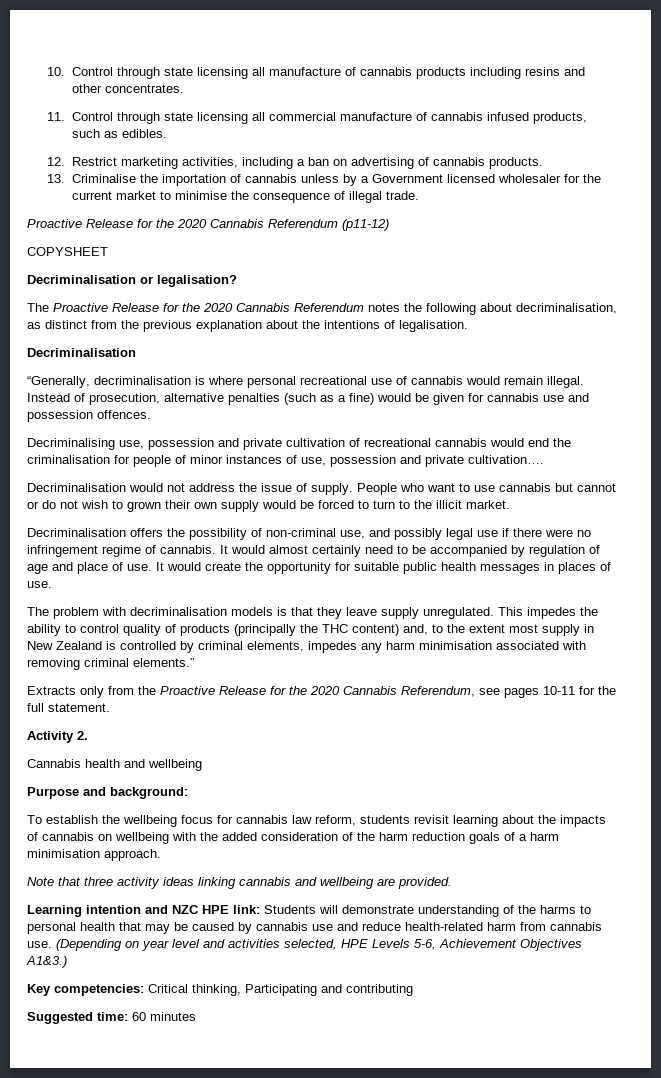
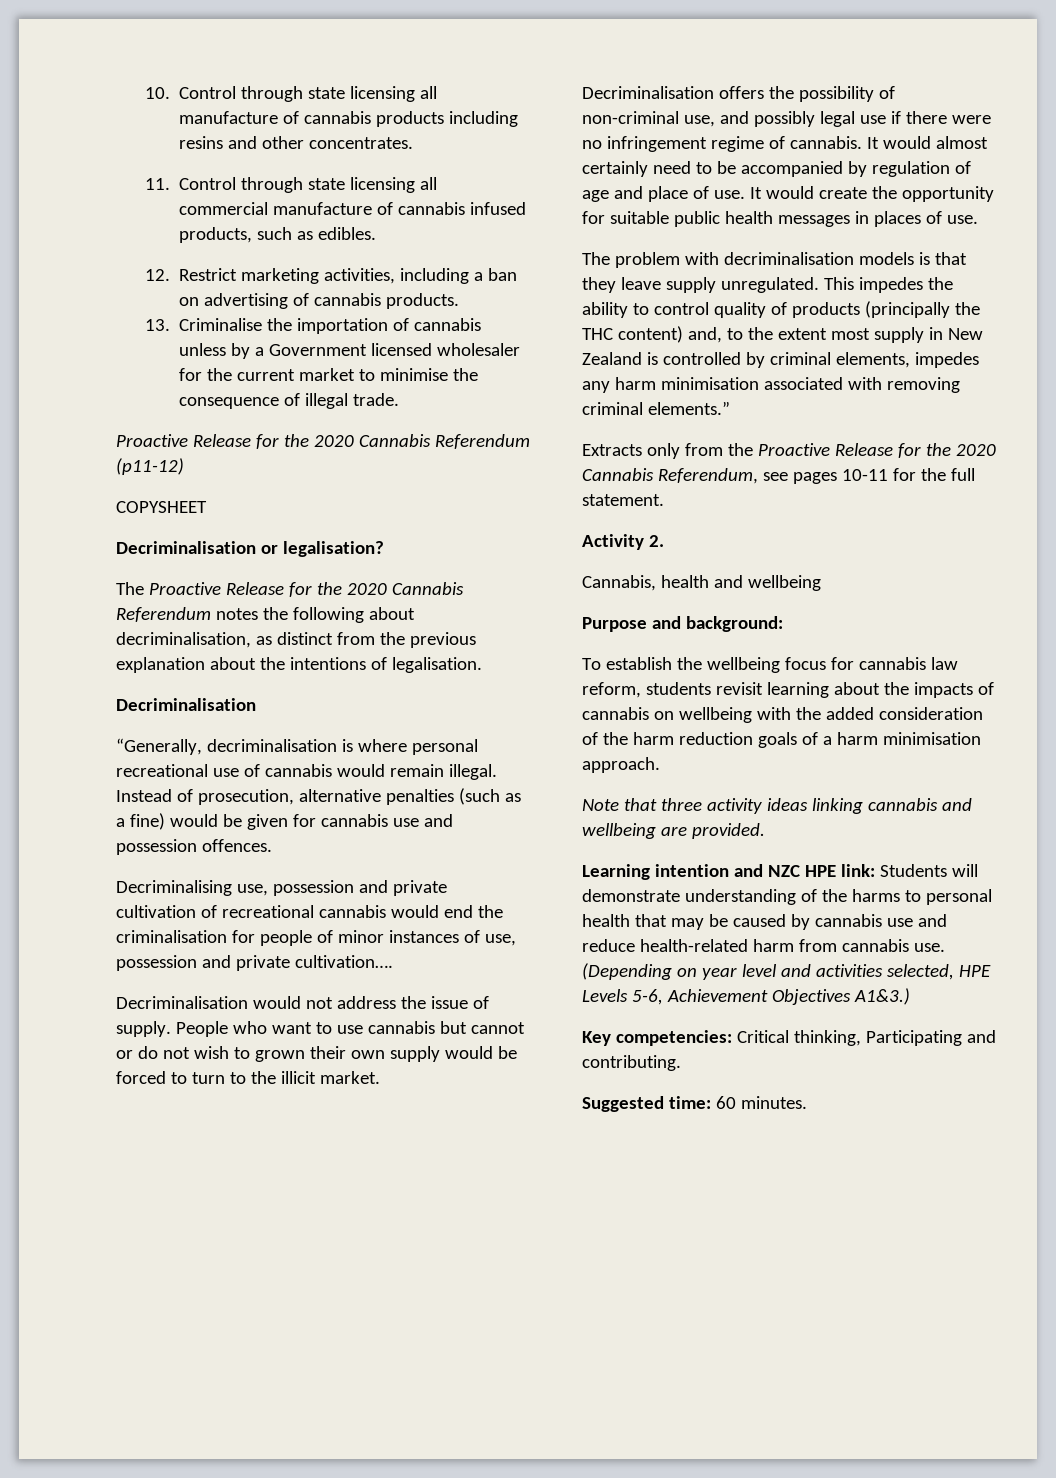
- Cannabis health and wellbeing
+ Cannabis, health and wellbeing
- Key competencies: Critical thinking, Participating and contributing
+ Key competencies: Critical thinking, Participating and contributing.
- Suggested time: 60 minutes
+ Suggested time: 60 minutes.

